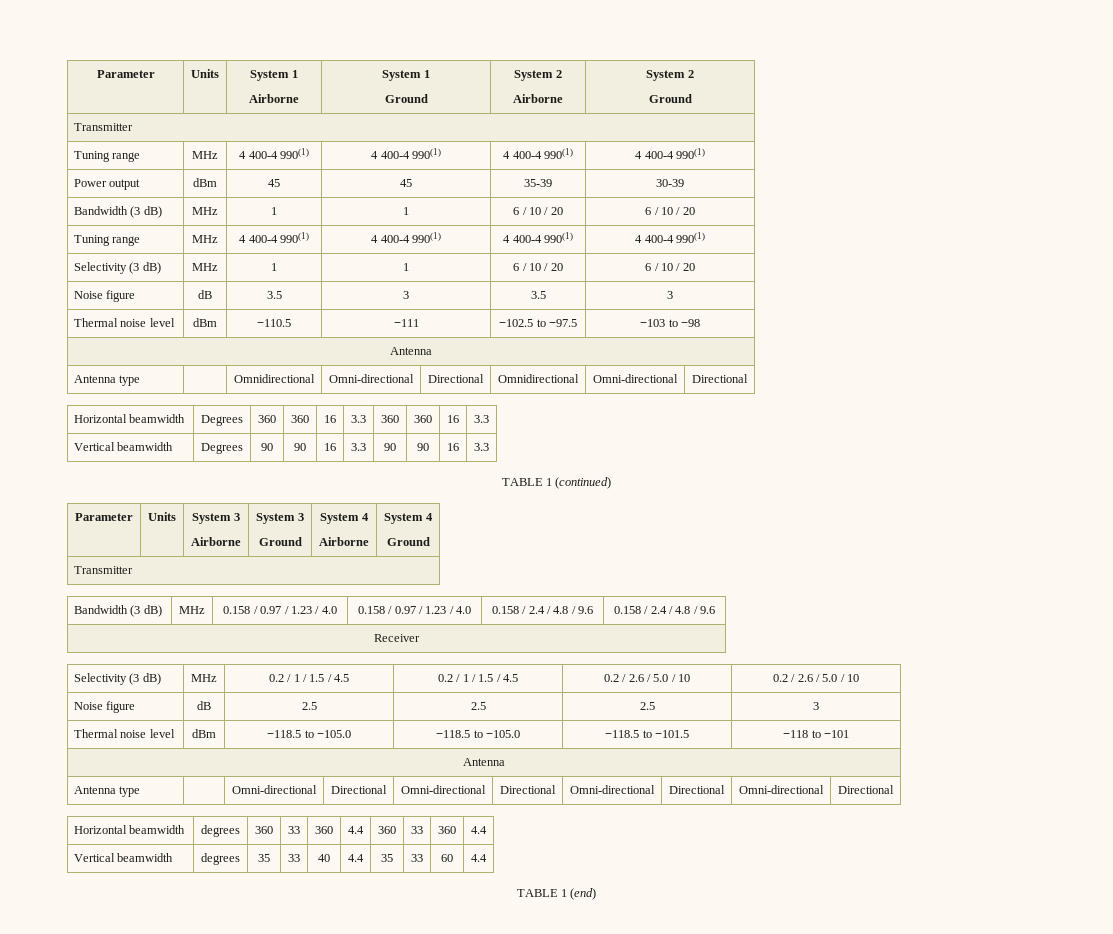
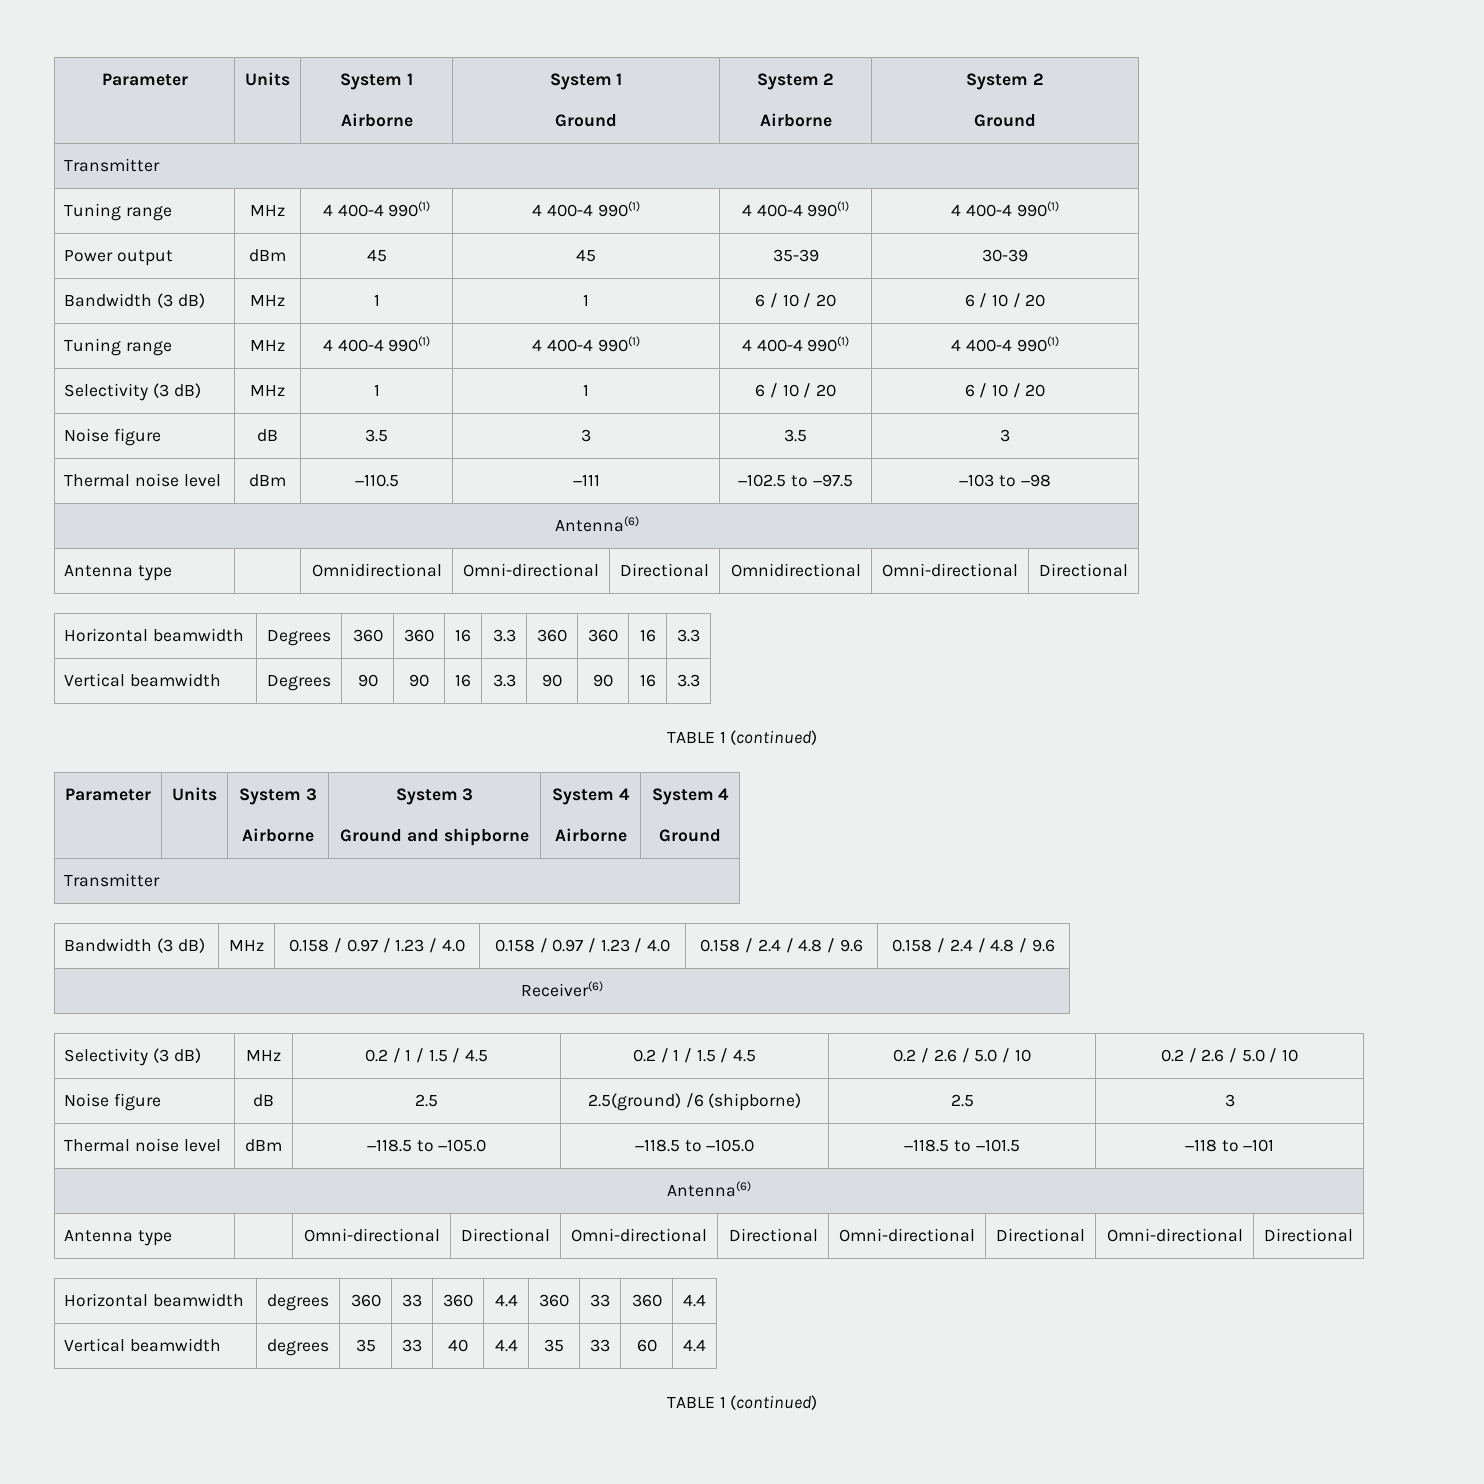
  Thermal noise level | dBm | −110.5 | −111 | −102.5 to −97.5 | −103 to −98
- Antenna
+ Antenna(6)
  Parameter | Units | System 3
  Airborne | System 3
- Ground | System 4
+ Ground and shipborne | System 4
- Receiver
+ Receiver(6)
- Noise figure | dB | 2.5 | 2.5 | 2.5 | 3
+ Noise figure | dB | 2.5 | 2.5(ground) /6 (shipborne) | 2.5 | 3
  Thermal noise level | dBm | −118.5 to −105.0 | −118.5 to −105.0 | −118.5 to −101.5 | −118 to −101
- Antenna
+ Antenna(6)
  Vertical beamwidth | degrees | 35 | 33 | 40 | 4.4 | 35 | 33 | 60 | 4.4
- TABLE 1 (end)
+ TABLE 1 (continued)

